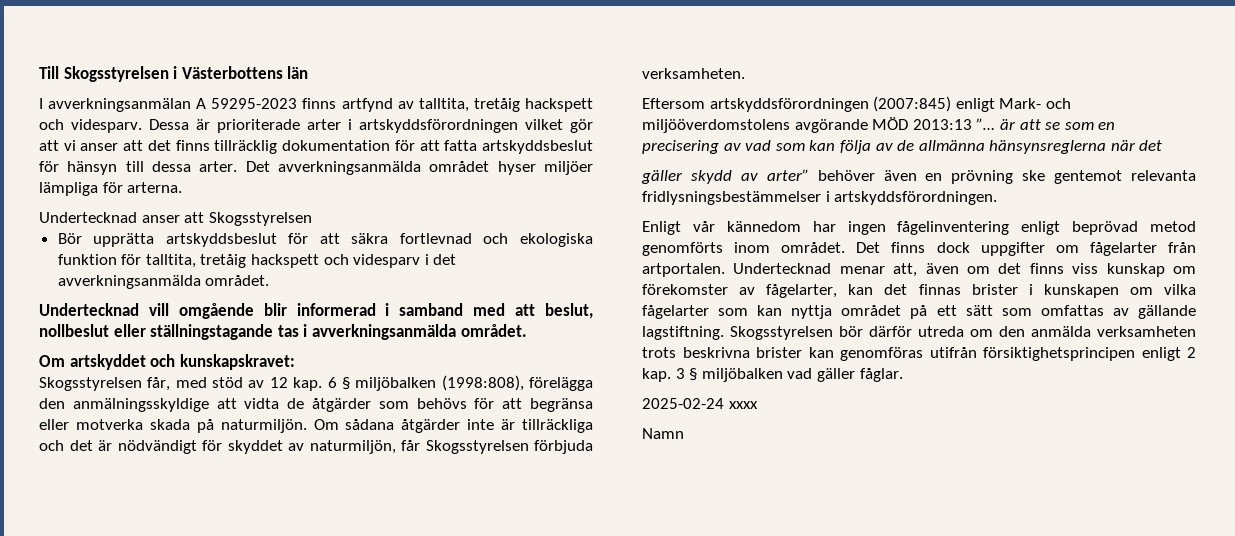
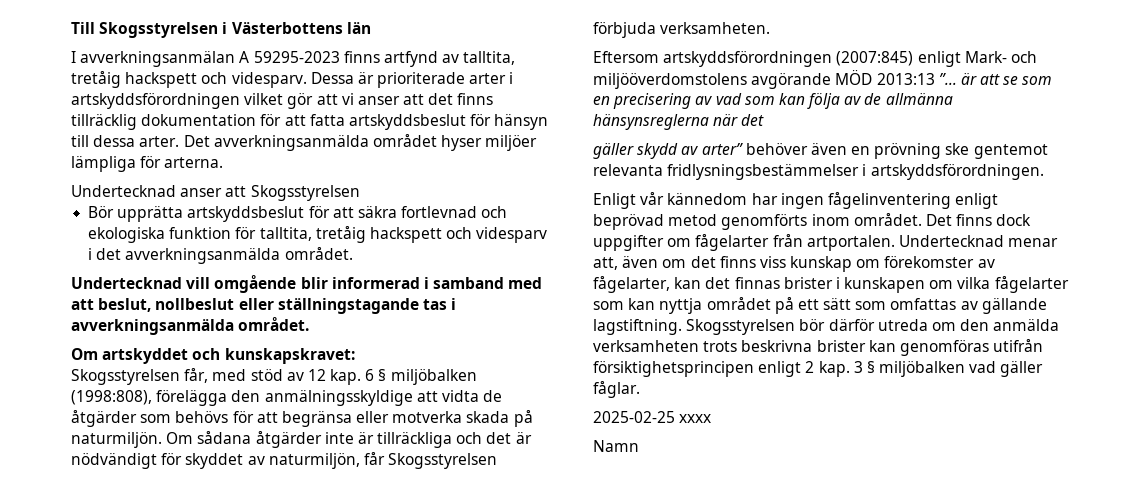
- 2025-02-24 xxxx
+ 2025-02-25 xxxx

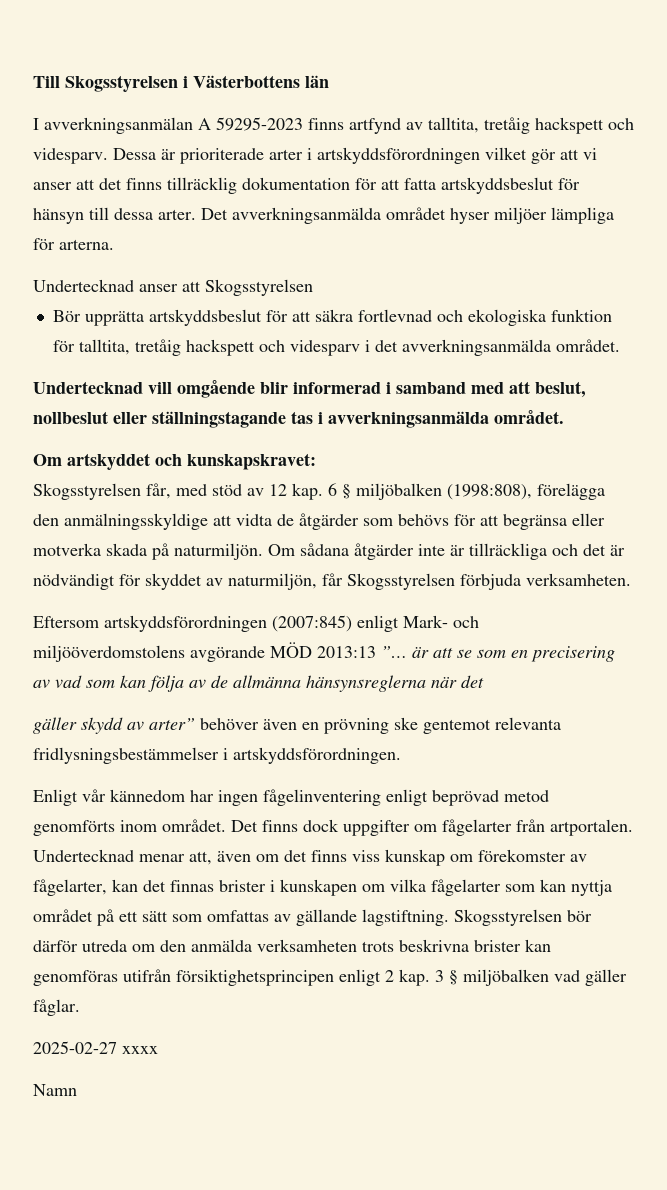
- 2025-02-25 xxxx
+ 2025-02-27 xxxx

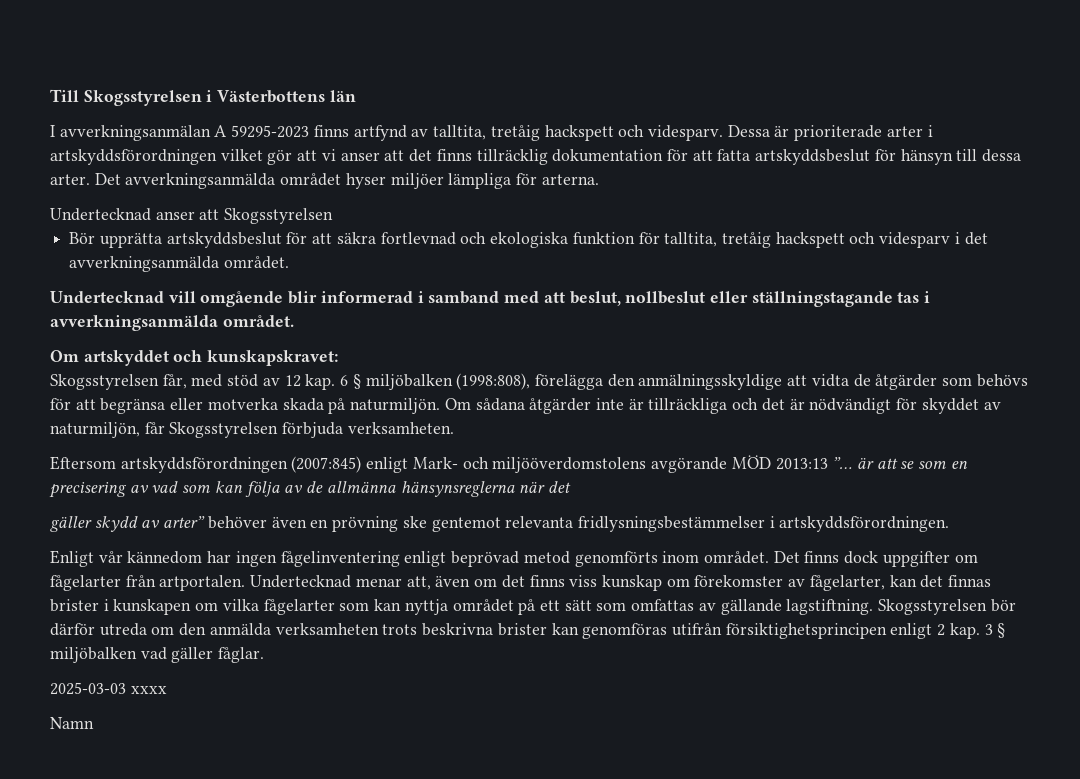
- 2025-02-27 xxxx
+ 2025-03-03 xxxx

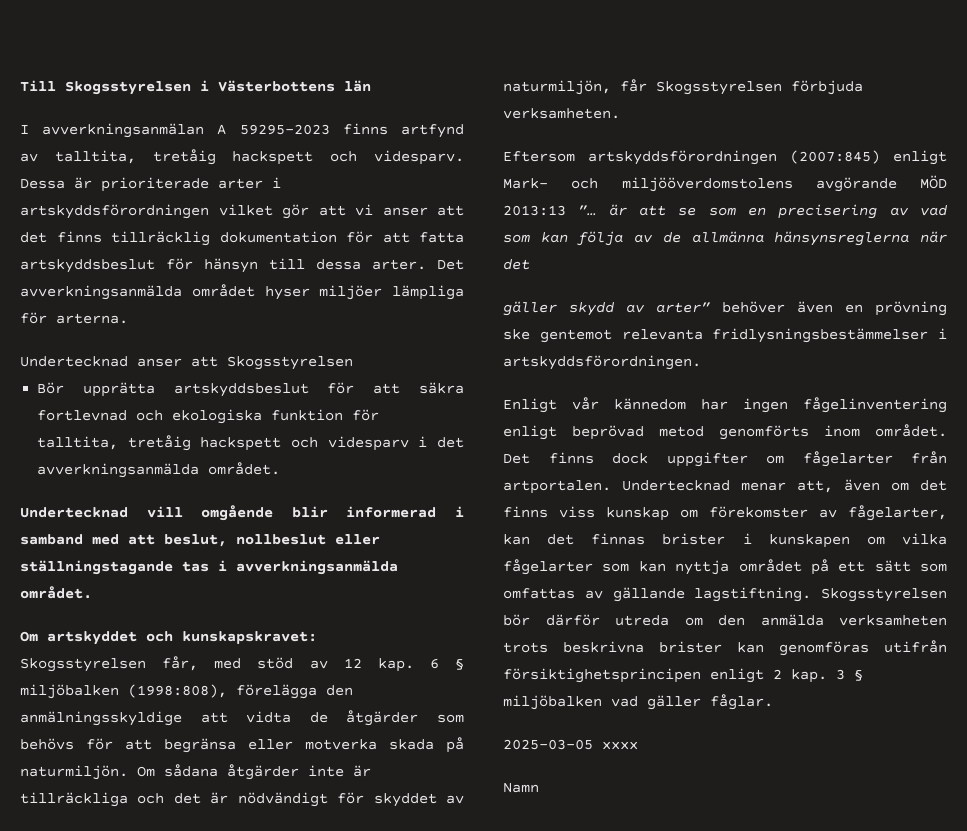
- 2025-03-03 xxxx
+ 2025-03-05 xxxx

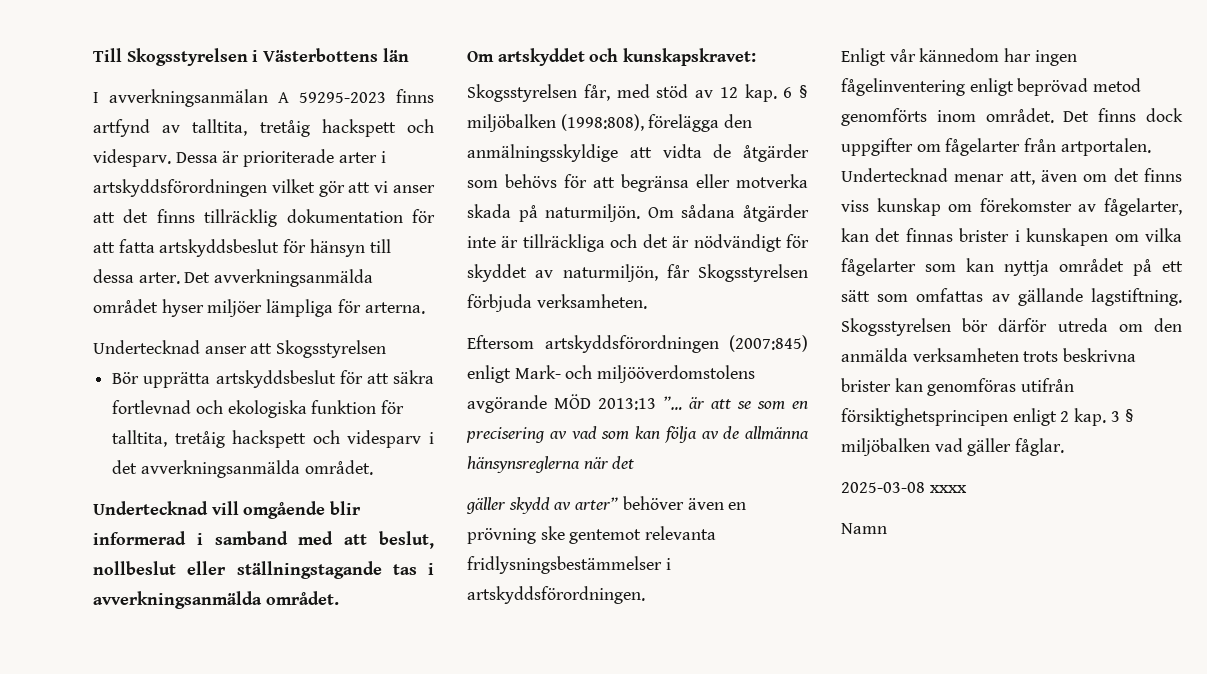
- 2025-03-05 xxxx
+ 2025-03-08 xxxx

